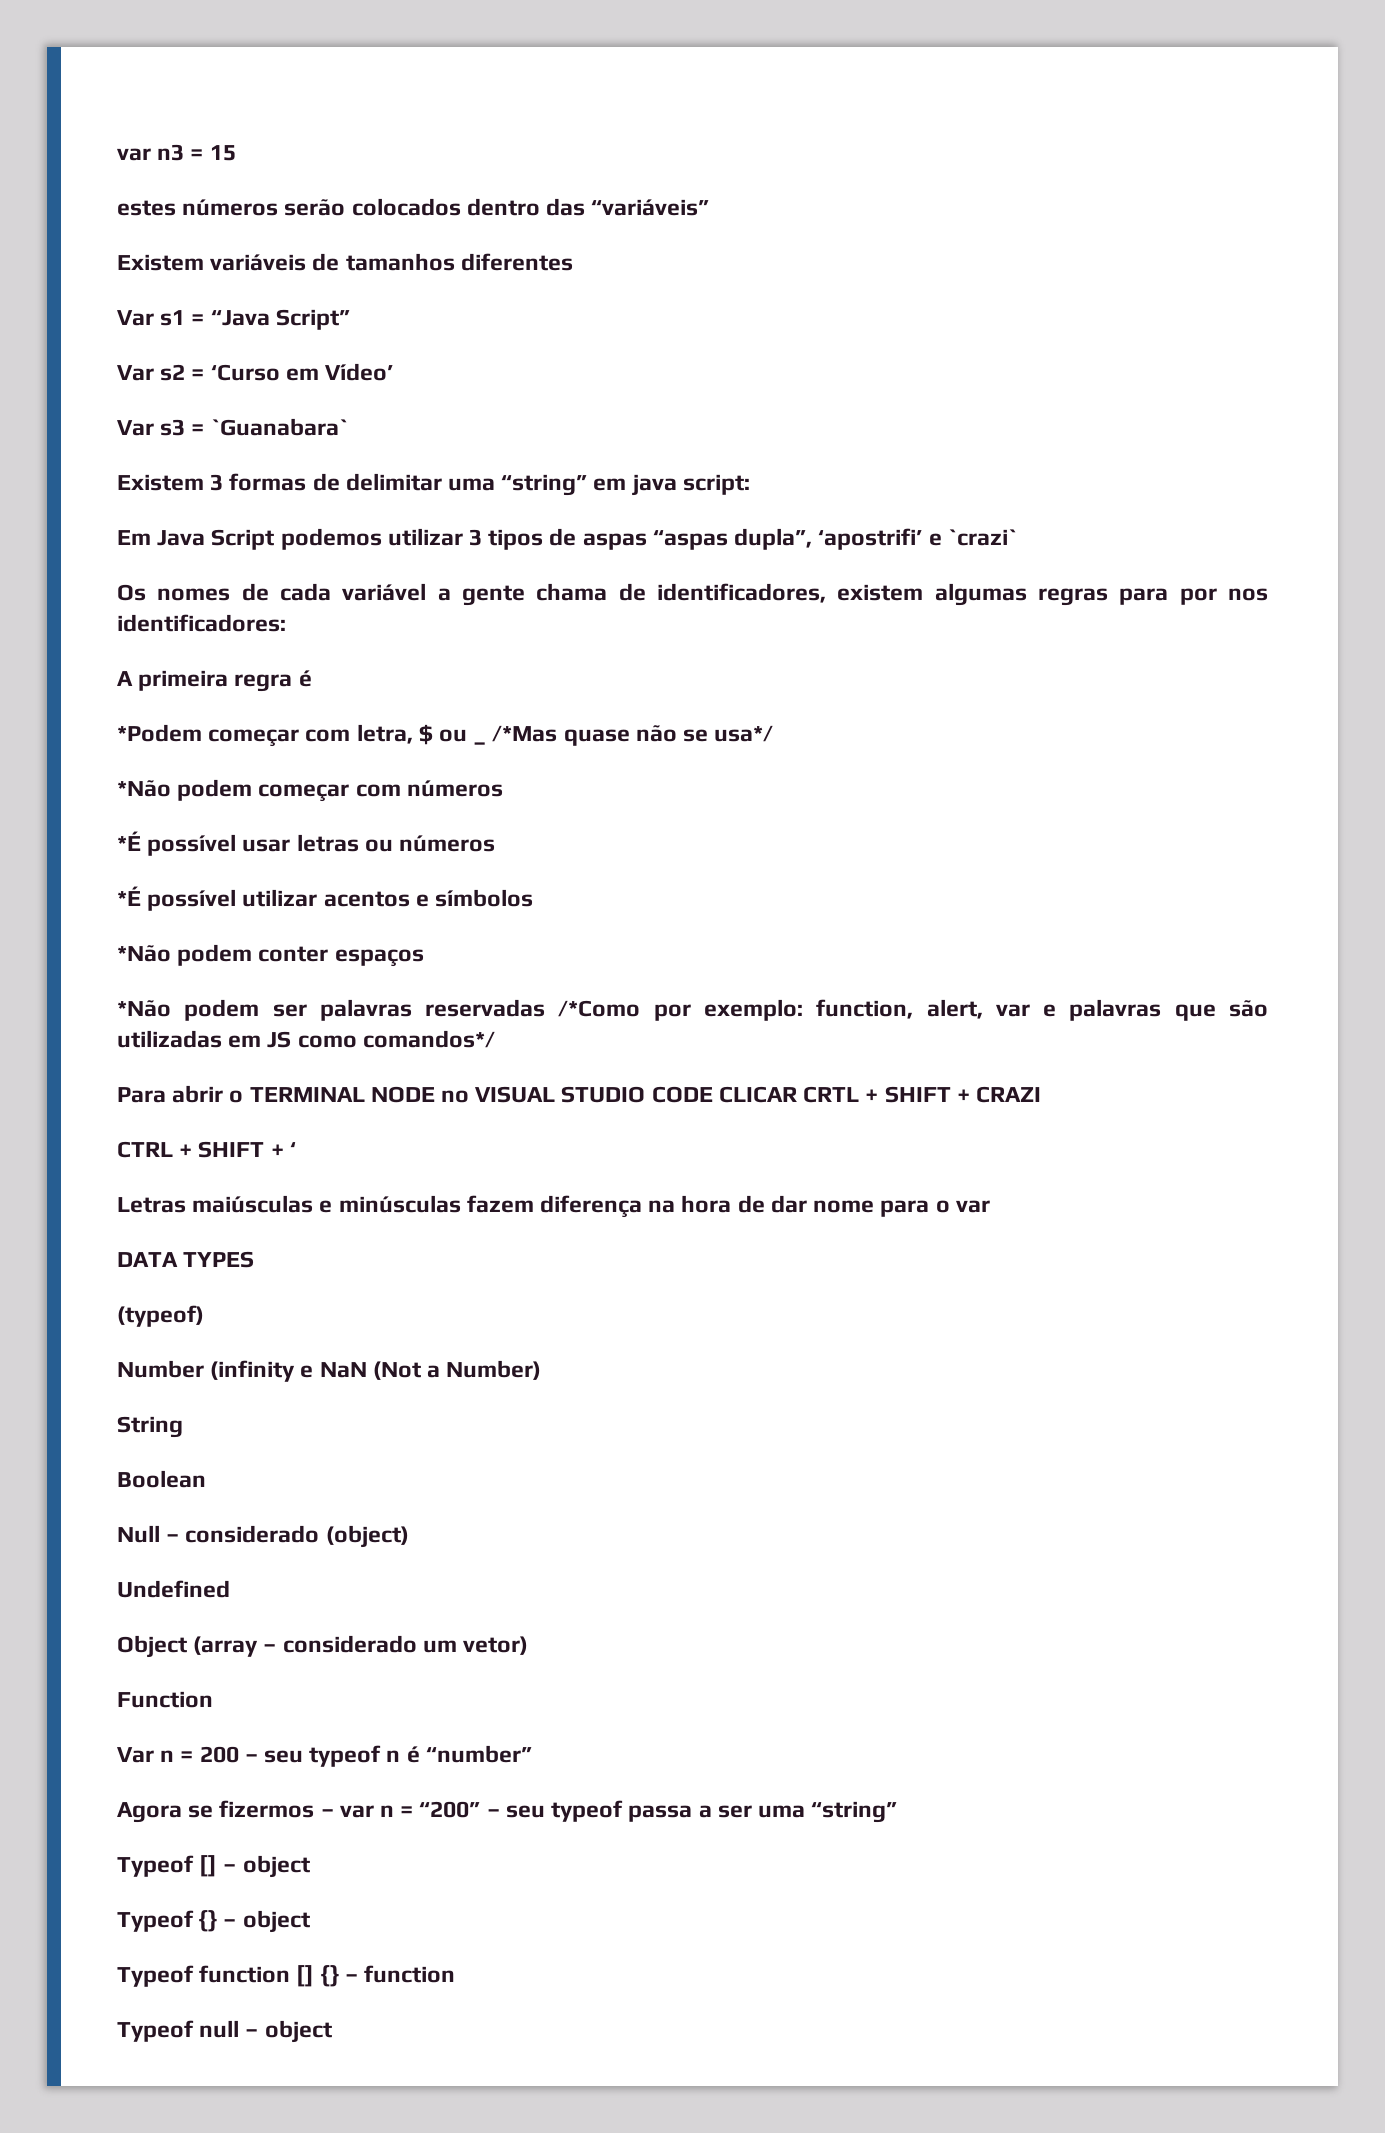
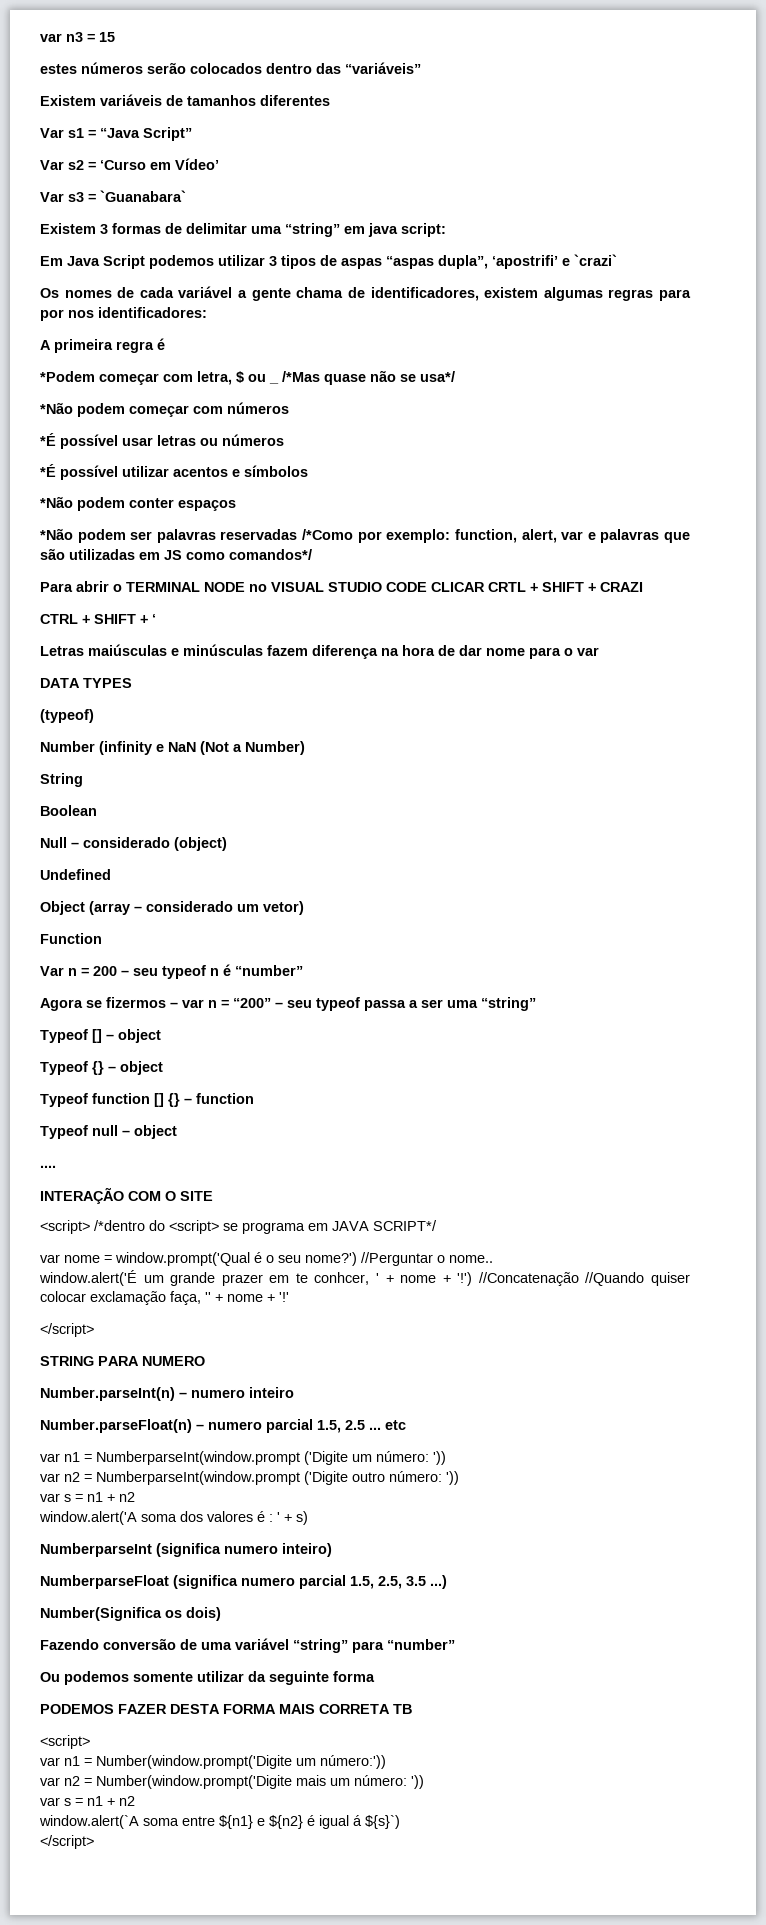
+ ....
+ INTERAÇÃO COM O SITE
+ <script> /*dentro do <script> se programa em JAVA SCRIPT*/
+ var nome = window.prompt('Qual é o seu nome?') //Perguntar o nome..
+ window.alert('É um grande prazer em te conhcer, ' + nome + '!') //Concatenação //Quando quiser colocar exclamação faça, '' + nome + '!'
+ </script>
+ STRING PARA NUMERO
+ Number.parseInt(n) – numero inteiro
+ Number.parseFloat(n) – numero parcial 1.5, 2.5 ... etc
+ var n1 = NumberparseInt(window.prompt ('Digite um número: '))
+ var n2 = NumberparseInt(window.prompt ('Digite outro número: '))
+ var s = n1 + n2
+ window.alert('A soma dos valores é : ' + s)
+ NumberparseInt (significa numero inteiro)
+ NumberparseFloat (significa numero parcial 1.5, 2.5, 3.5 ...)
+ Number(Significa os dois)
+ Fazendo conversão de uma variável “string” para “number”
+ Ou podemos somente utilizar da seguinte forma
+ PODEMOS FAZER DESTA FORMA MAIS CORRETA TB
+ <script>
+ var n1 = Number(window.prompt('Digite um número:'))
+ var n2 = Number(window.prompt('Digite mais um número: '))
+ var s = n1 + n2
+ window.alert(`A soma entre ${n1} e ${n2} é igual á ${s}`)
+ </script>

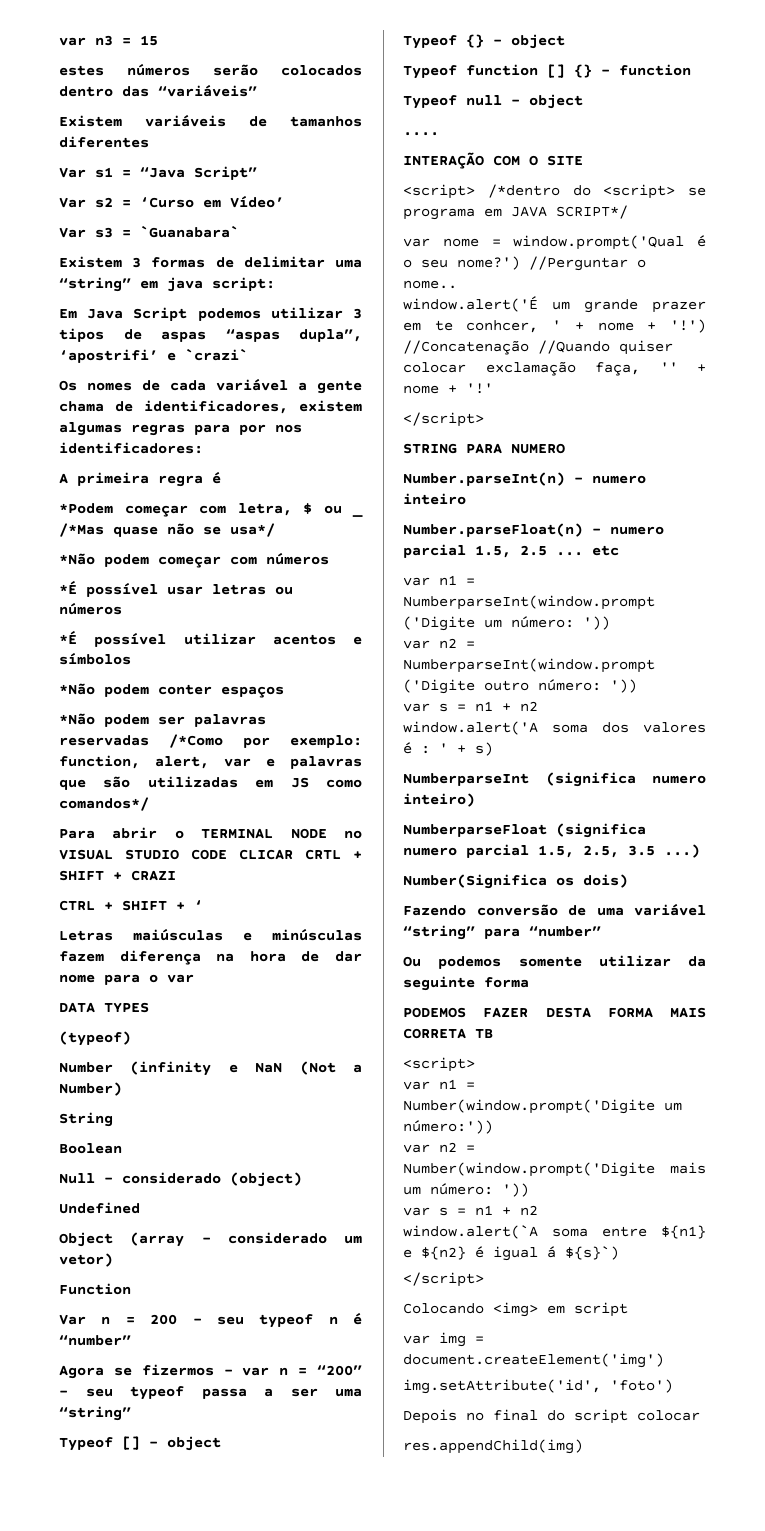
+ Colocando <img> em script
+ var img = document.createElement('img')
+ img.setAttribute('id', 'foto')
+ Depois no final do script colocar
+ res.appendChild(img)

